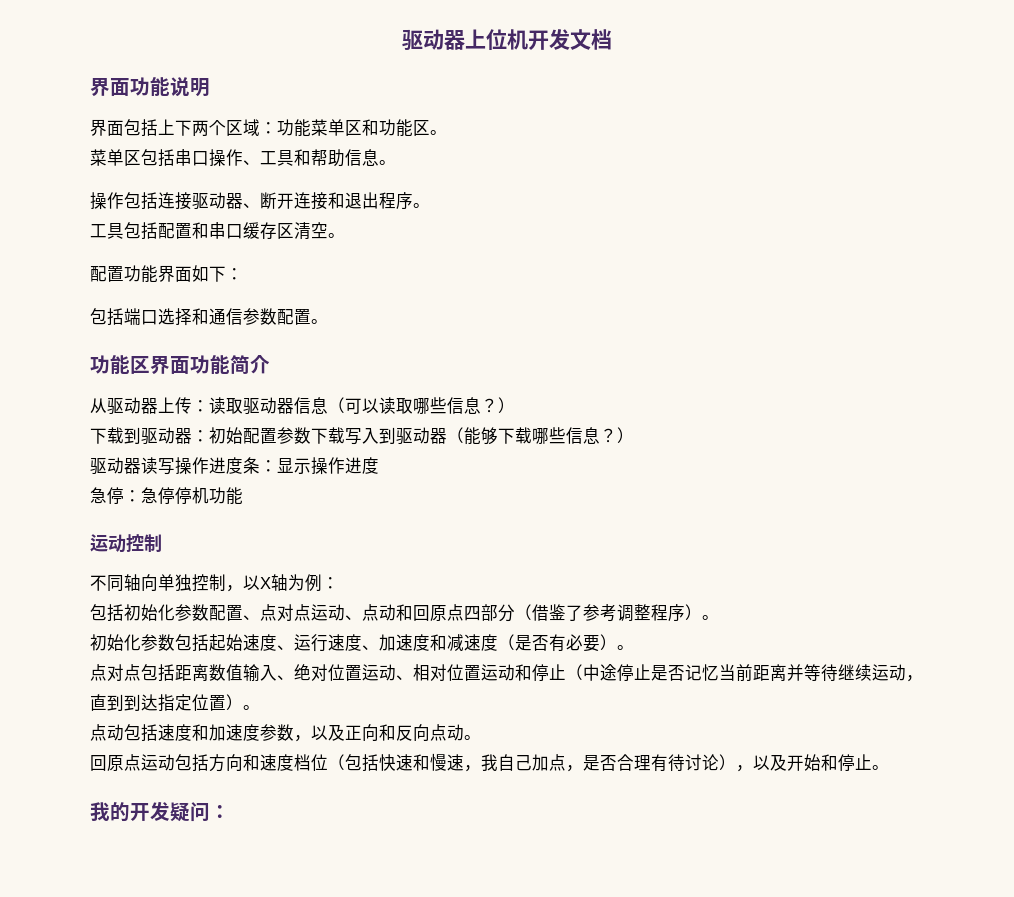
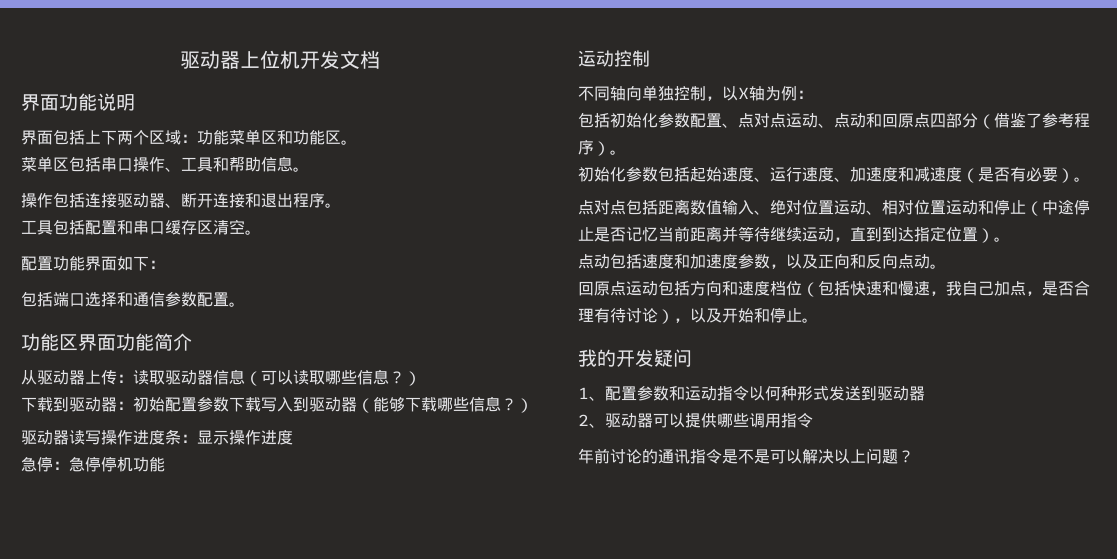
- 包括初始化参数配置、点对点运动、点动和回原点四部分（借鉴了参考调整程序）。
+ 包括初始化参数配置、点对点运动、点动和回原点四部分（借鉴了参考程序）。
- 我的开发疑问：
+ 我的开发疑问
+ 1、配置参数和运动指令以何种形式发送到驱动器
+ 2、驱动器可以提供哪些调用指令
+ 年前讨论的通讯指令是不是可以解决以上问题？

